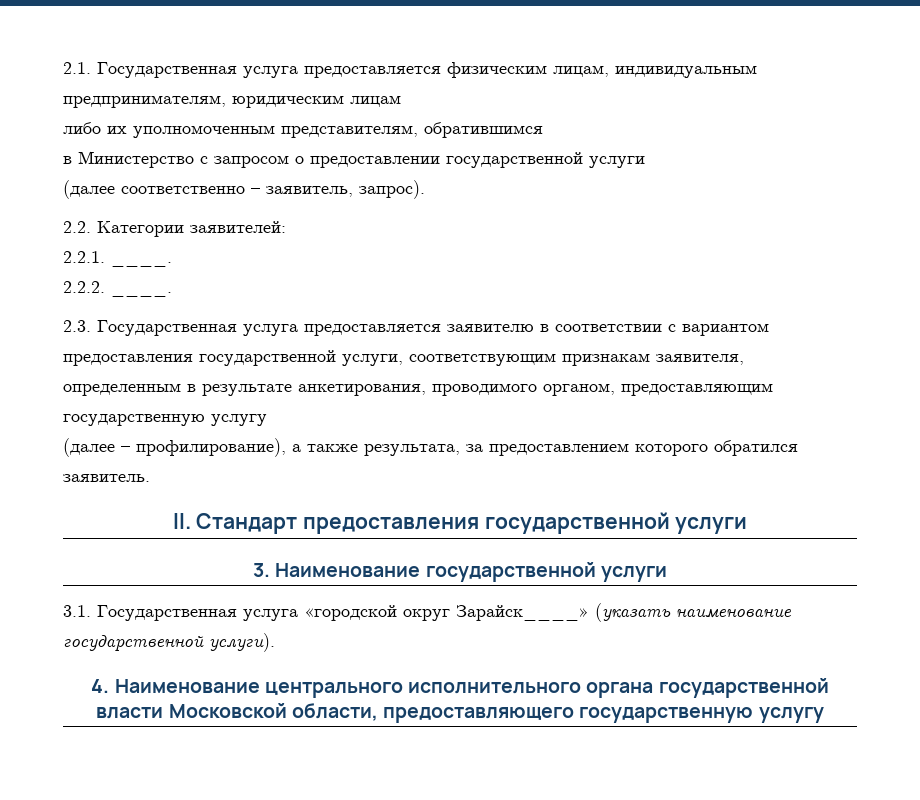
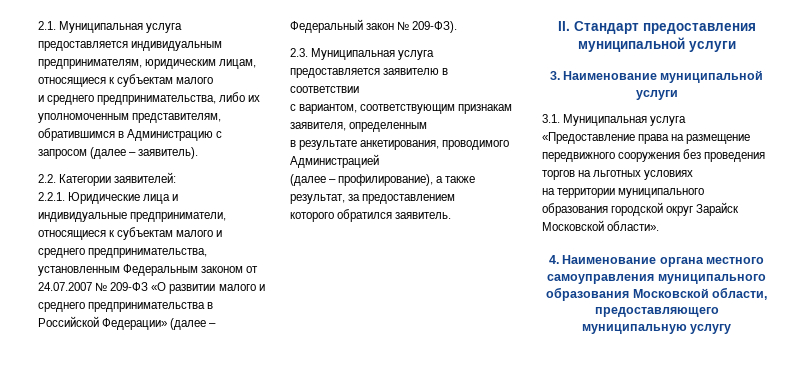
- 2.1. Государственная услуга предоставляется физическим лицам, индивидуальным предпринимателям, юридическим лицам
- либо их уполномоченным представителям, обратившимся
- в Министерство с запросом о предоставлении государственной услуги
- (далее соответственно – заявитель, запрос).
+ 2.1. Муниципальная услуга предоставляется индивидуальным предпринимателям, юридическим лицам, относящиеся к субъектам малого
+ и среднего предпринимательства, либо их уполномоченным представителям, обратившимся в Администрацию с запросом (далее – заявитель).
  2.2. Категории заявителей:
- 2.2.1. ____.
- 2.2.2. ____.
+ 2.2.1. Юридические лица и индивидуальные предприниматели, относящиеся к субъектам малого и среднего предпринимательства, установленным Федеральным законом от 24.07.2007 № 209-ФЗ «О развитии малого и среднего предпринимательства в Российской Федерации» (далее – Федеральный закон № 209-ФЗ).
- 2.3. Государственная услуга предоставляется заявителю в соответствии с вариантом предоставления государственной услуги, соответствующим признакам заявителя, определенным в результате анкетирования, проводимого органом, предоставляющим государственную услугу
+ 2.3. Муниципальная услуга предоставляется заявителю в соответствии
+ с вариантом, соответствующим признакам заявителя, определенным
+ в результате анкетирования, проводимого Администрацией
- (далее – профилирование), а также результата, за предоставлением которого обратился заявитель.
+ (далее – профилирование), а также результат, за предоставлением
+ которого обратился заявитель.
- II. Стандарт предоставления государственной услуги
+ II. Стандарт предоставления муниципальной услуги
- 3. Наименование государственной услуги
+ 3. Наименование муниципальной услуги
- 3.1. Государственная услуга «городской округ Зарайск____» (указать наименование государственной услуги).
- 4. Наименование центрального исполнительного органа государственной власти Московской области, предоставляющего государственную услугу
+ 3.1. Муниципальная услуга «Предоставление права на размещение передвижного сооружения без проведения торгов на льготных условиях
+ на территории муниципального образования городской округ Зарайск Московской области».
+ 4. Наименование органа местного самоуправления муниципального образования Московской области, предоставляющего муниципальную услугу

